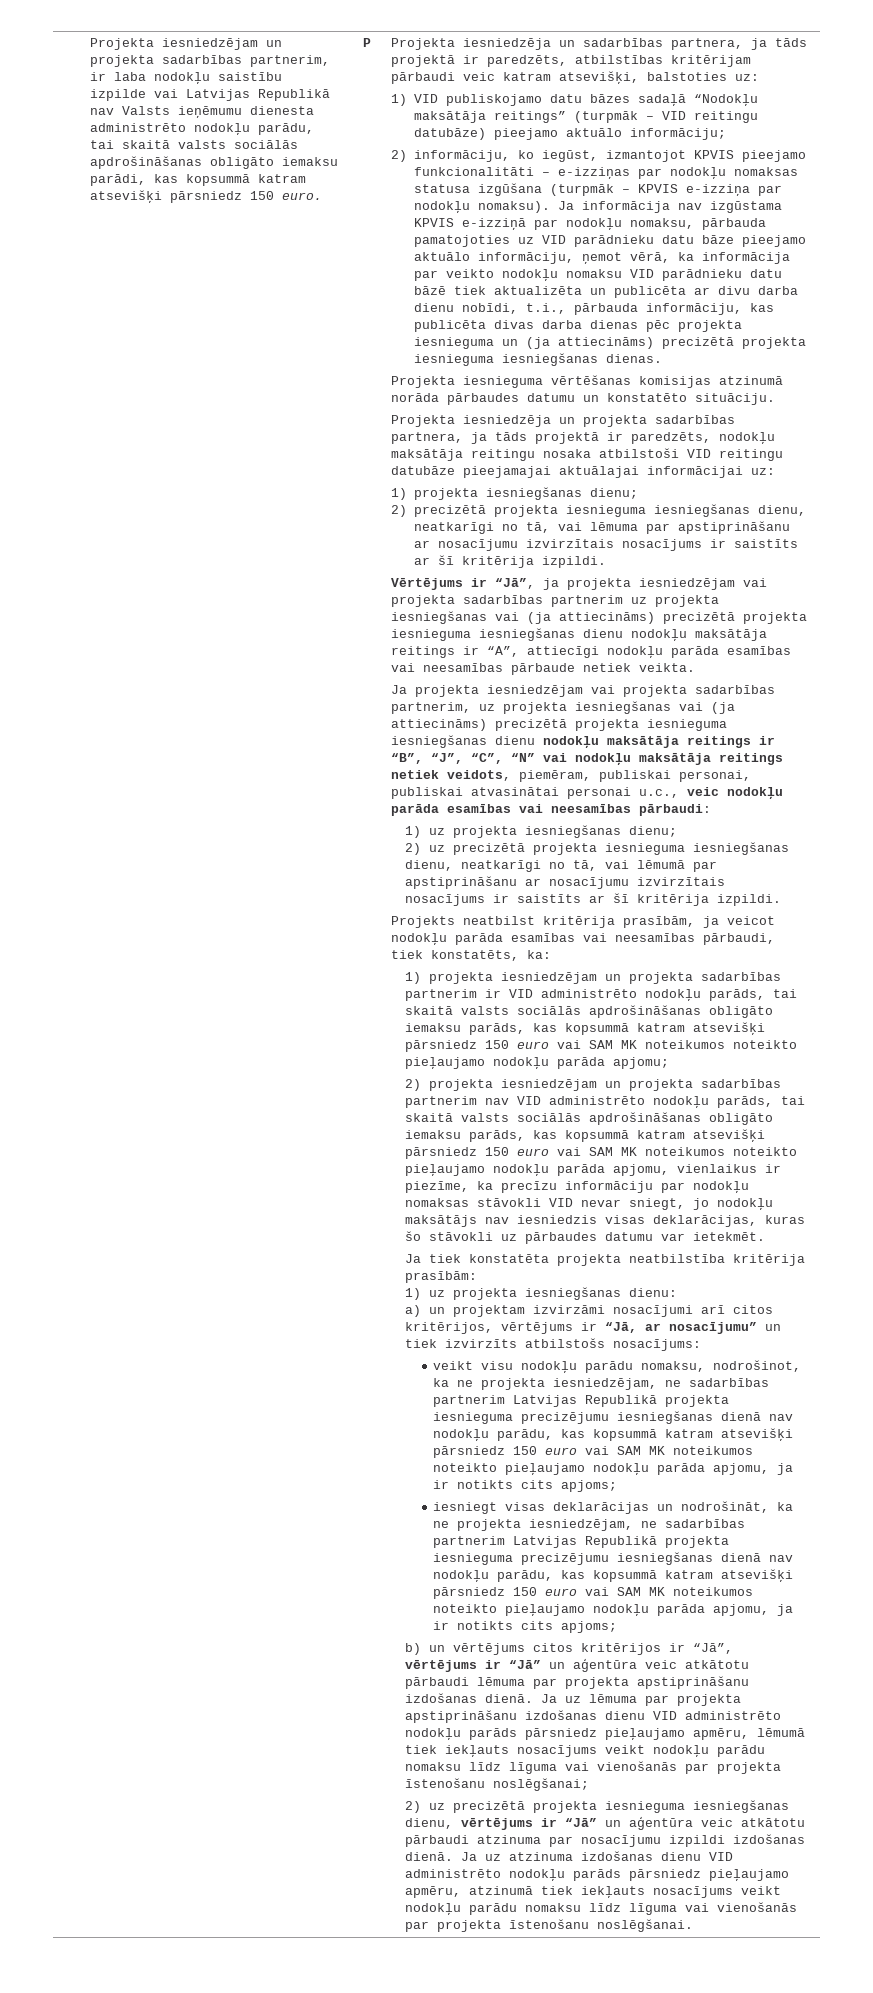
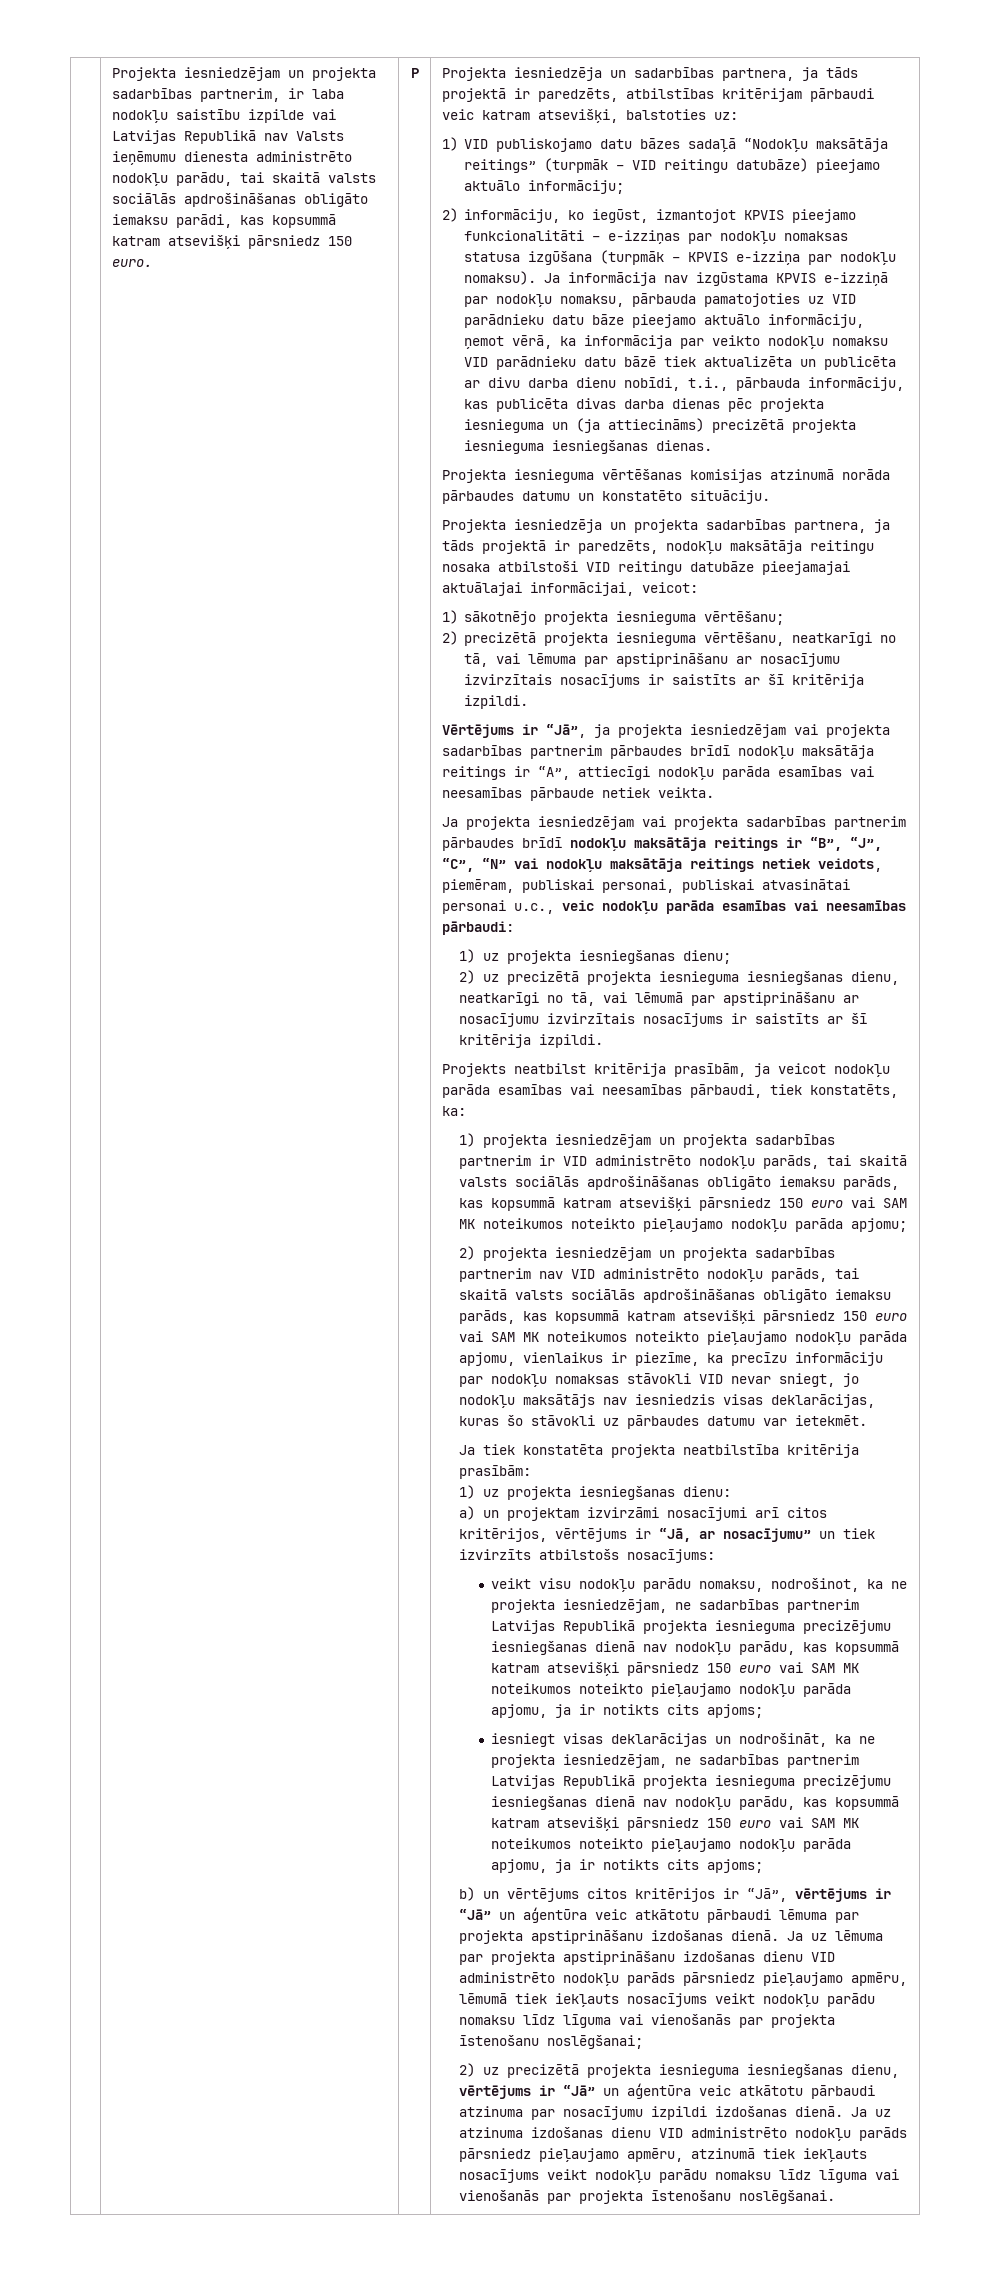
- Projekta iesniedzēja un projekta sadarbības partnera, ja tāds projektā ir paredzēts, nodokļu maksātāja reitingu nosaka atbilstoši VID reitingu datubāze pieejamajai aktuālajai informācijai uz:
- 1) projekta iesniegšanas dienu;
+ Projekta iesniedzēja un projekta sadarbības partnera, ja tāds projektā ir paredzēts, nodokļu maksātāja reitingu nosaka atbilstoši VID reitingu datubāze pieejamajai aktuālajai informācijai, veicot:
+ 1) sākotnējo projekta iesnieguma vērtēšanu;
- 2) precizētā projekta iesnieguma iesniegšanas dienu, neatkarīgi no tā, vai lēmuma par apstiprināšanu ar nosacījumu izvirzītais nosacījums ir saistīts ar šī kritērija izpildi.
+ 2) precizētā projekta iesnieguma vērtēšanu, neatkarīgi no tā, vai lēmuma par apstiprināšanu ar nosacījumu izvirzītais nosacījums ir saistīts ar šī kritērija izpildi.
- Vērtējums ir “Jā”, ja projekta iesniedzējam vai projekta sadarbības partnerim uz projekta iesniegšanas vai (ja attiecināms) precizētā projekta iesnieguma iesniegšanas dienu nodokļu maksātāja reitings ir “A”, attiecīgi nodokļu parāda esamības vai neesamības pārbaude netiek veikta.
+ Vērtējums ir “Jā”, ja projekta iesniedzējam vai projekta sadarbības partnerim pārbaudes brīdī nodokļu maksātāja reitings ir “A”, attiecīgi nodokļu parāda esamības vai neesamības pārbaude netiek veikta.
- Ja projekta iesniedzējam vai projekta sadarbības partnerim, uz projekta iesniegšanas vai (ja attiecināms) precizētā projekta iesnieguma iesniegšanas dienu nodokļu maksātāja reitings ir “B”, “J”, “C”, “N” vai nodokļu maksātāja reitings netiek veidots, piemēram, publiskai personai, publiskai atvasinātai personai u.c., veic nodokļu parāda esamības vai neesamības pārbaudi:
+ Ja projekta iesniedzējam vai projekta sadarbības partnerim pārbaudes brīdī nodokļu maksātāja reitings ir “B”, “J”, “C”, “N” vai nodokļu maksātāja reitings netiek veidots, piemēram, publiskai personai, publiskai atvasinātai personai u.c., veic nodokļu parāda esamības vai neesamības pārbaudi:

